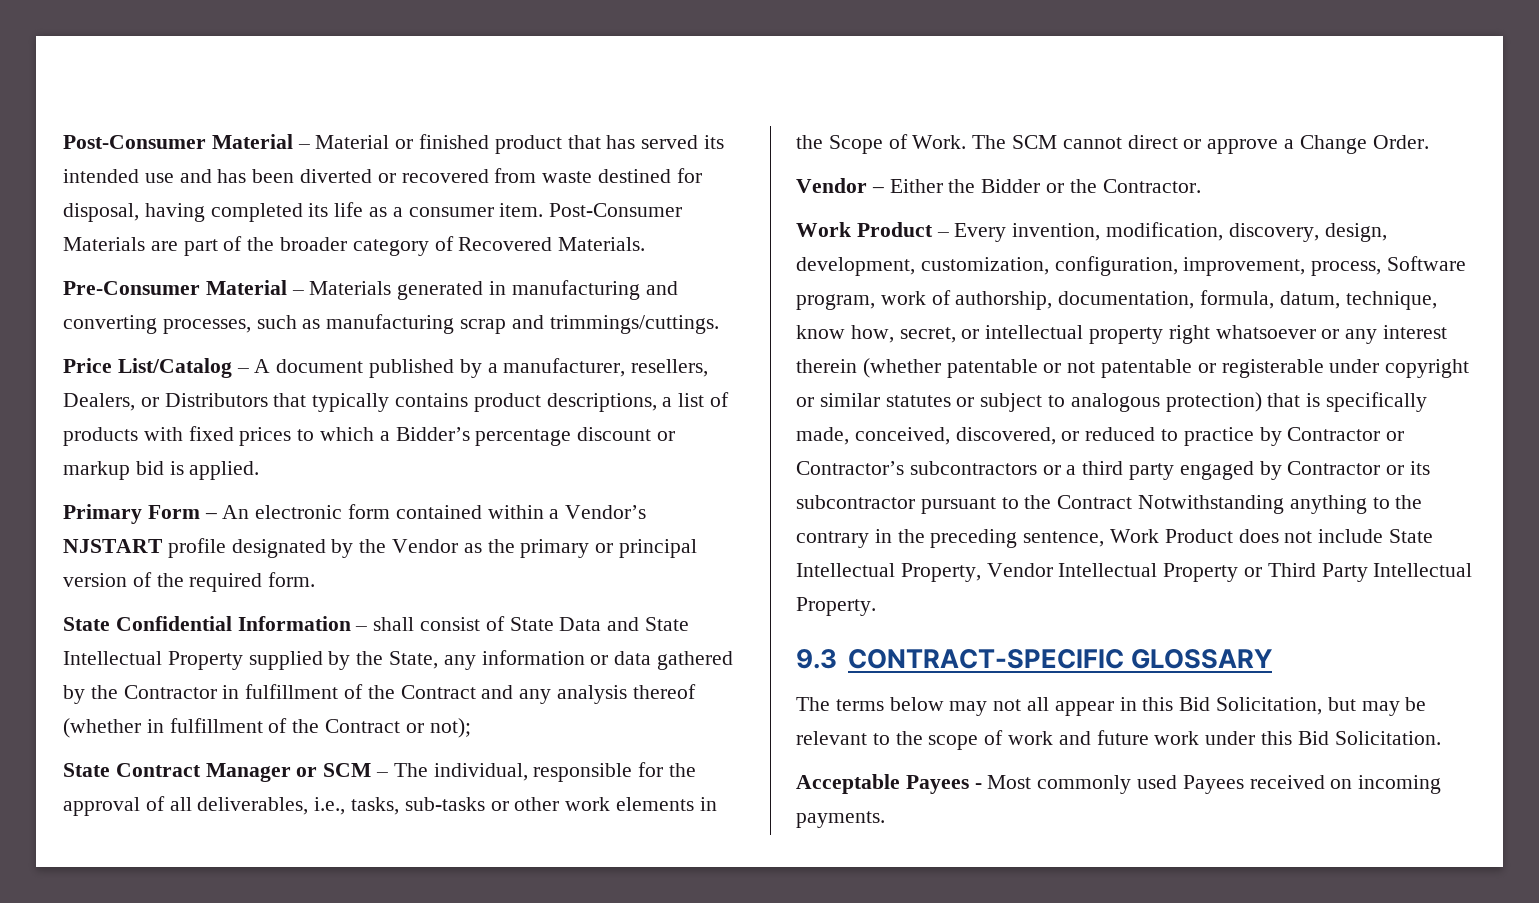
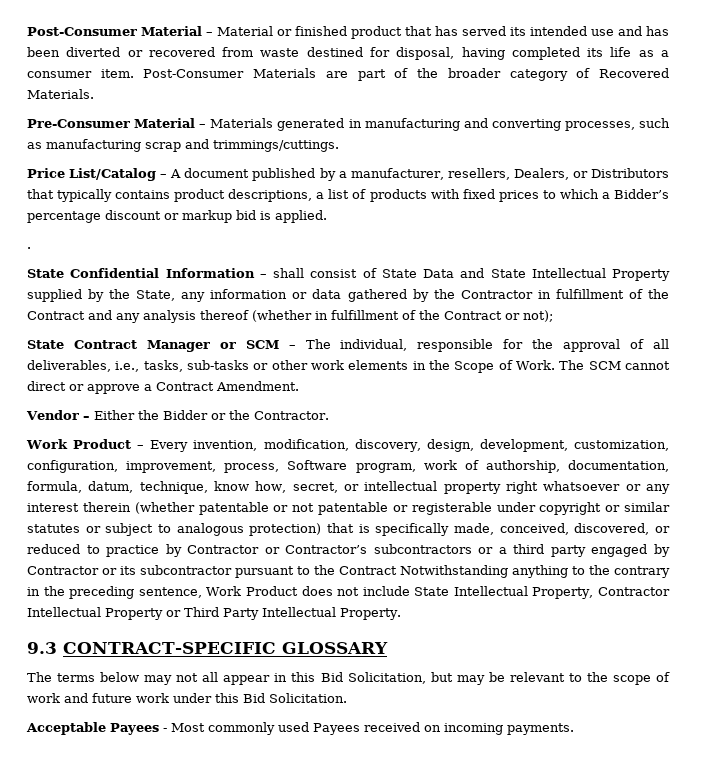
- Primary Form – An electronic form contained within a Vendor’s NJSTART profile designated by the Vendor as the primary or principal version of the required form.
+ .
- The SCM cannot direct or approve a Change Order.
+ The SCM cannot direct or approve a Contract Amendment.
- Work Product – Every invention, modification, discovery, design, development, customization, configuration, improvement, process, Software program, work of authorship, documentation, formula, datum, technique, know how, secret, or intellectual property right whatsoever or any interest therein (whether patentable or not patentable or registerable under copyright or similar statutes or subject to analogous protection) that is specifically made, conceived, discovered, or reduced to practice by Contractor or Contractor’s subcontractors or a third party engaged by Contractor or its subcontractor pursuant to the Contract Notwithstanding anything to the contrary in the preceding sentence, Work Product does not include State Intellectual Property, Vendor Intellectual Property or Third Party Intellectual Property.
+ Work Product – Every invention, modification, discovery, design, development, customization, configuration, improvement, process, Software program, work of authorship, documentation, formula, datum, technique, know how, secret, or intellectual property right whatsoever or any interest therein (whether patentable or not patentable or registerable under copyright or similar statutes or subject to analogous protection) that is specifically made, conceived, discovered, or reduced to practice by Contractor or Contractor’s subcontractors or a third party engaged by Contractor or its subcontractor pursuant to the Contract Notwithstanding anything to the contrary in the preceding sentence, Work Product does not include State Intellectual Property, Contractor Intellectual Property or Third Party Intellectual Property.

